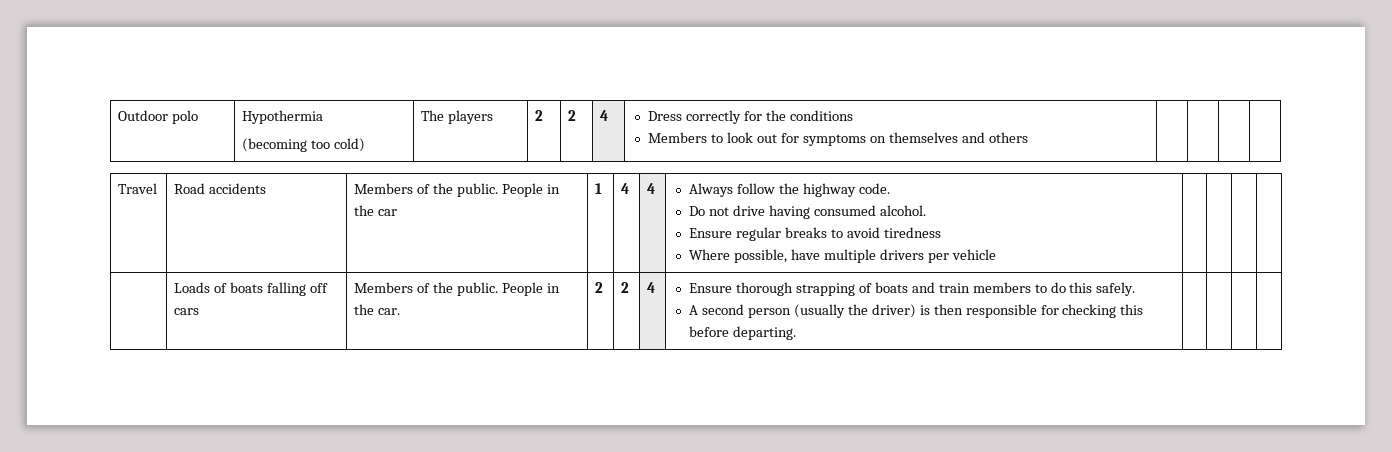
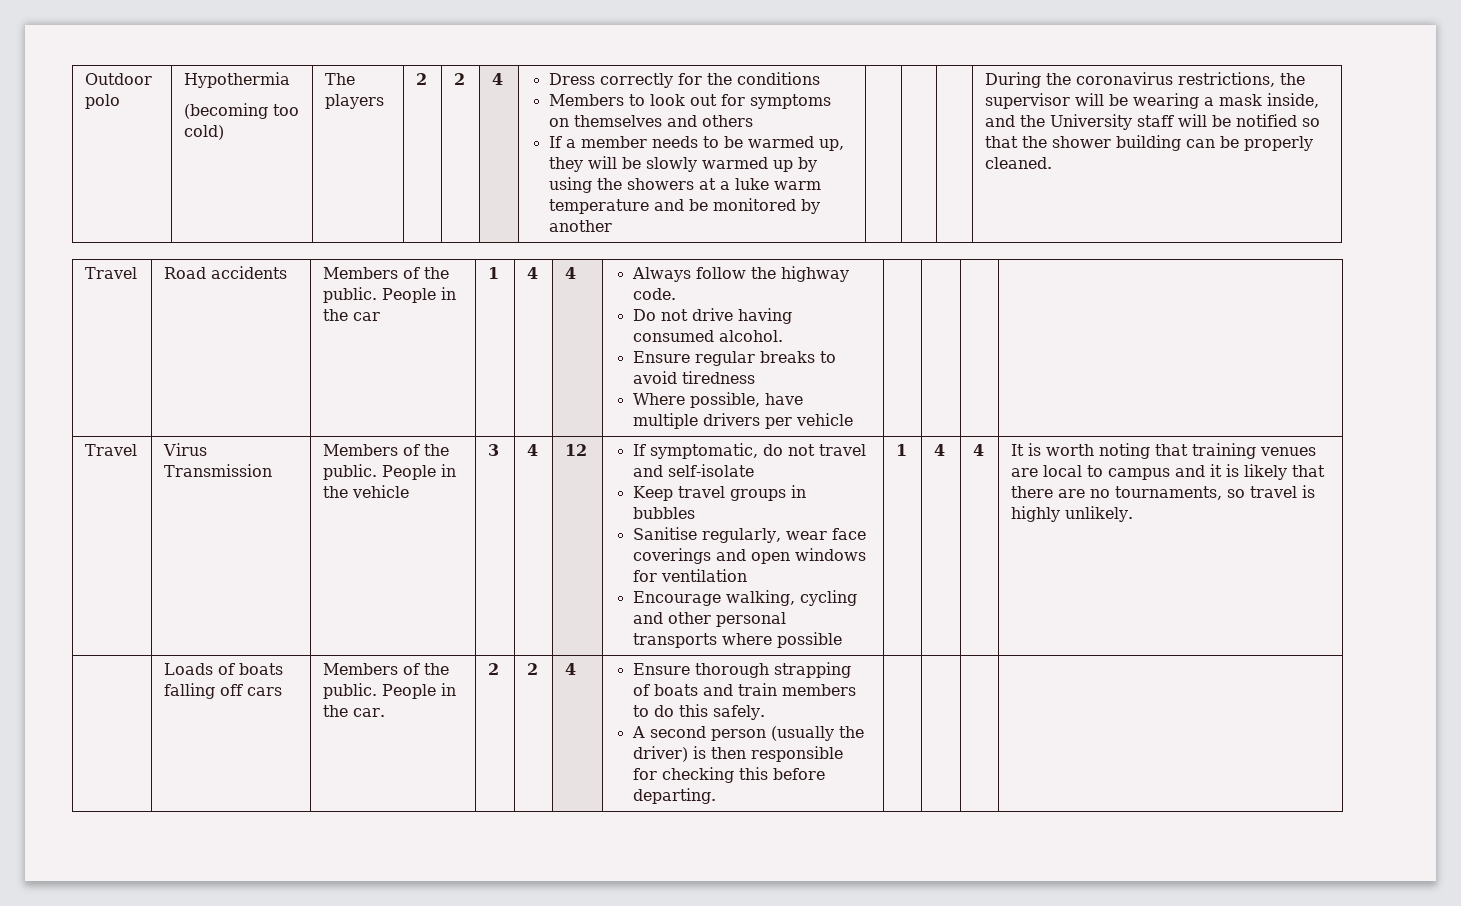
+ If a member needs to be warmed up, they will be slowly warmed up by using the showers at a luke warm temperature and be monitored by another | | | | During the coronavirus restrictions, the supervisor will be wearing a mask inside, and the University staff will be notified so that the shower building can be properly cleaned.
+ Travel | Virus Transmission | Members of the public. People in the vehicle | 3 | 4 | 12 | If symptomatic, do not travel and self-isolate
+ Keep travel groups in bubbles
+ Sanitise regularly, wear face coverings and open windows for ventilation
+ Encourage walking, cycling and other personal transports where possible | 1 | 4 | 4 | It is worth noting that training venues are local to campus and it is likely that there are no tournaments, so travel is highly unlikely.

